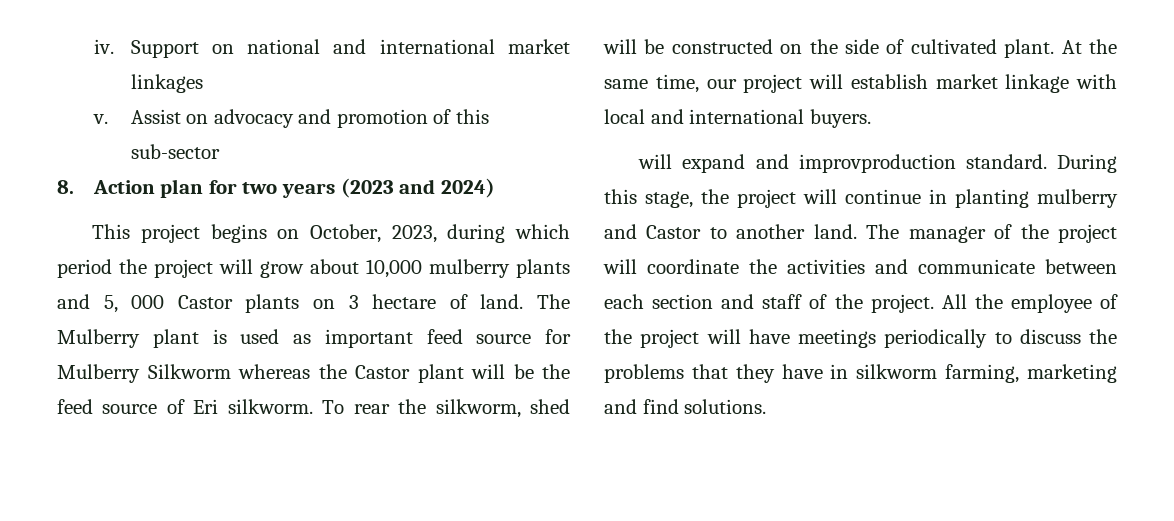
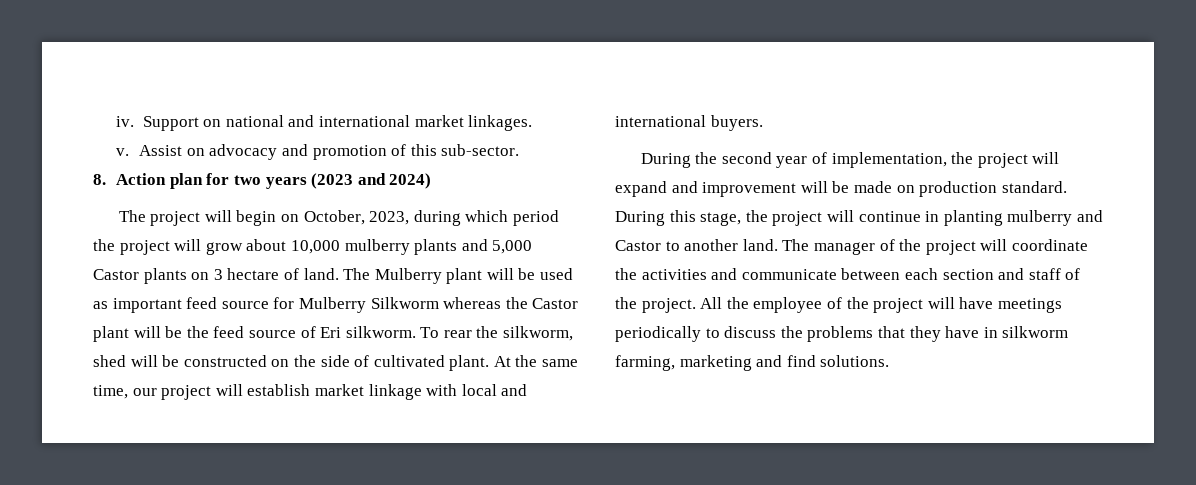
- Support on national and international market linkages
+ Support on national and international market linkages.
- Assist on advocacy and promotion of this sub-sector
+ Assist on advocacy and promotion of this sub-sector.
- This project begins on October, 2023, during which period the project will grow about 10,000 mulberry plants and 5, 000 Castor plants on 3 hectare of land.
+ The project will begin on October, 2023, during which period the project will grow about 10,000 mulberry plants and 5,000 Castor plants on 3 hectare of land.
- The Mulberry plant is used as important feed source for Mulberry Silkworm whereas the Castor plant will be the feed source of Eri silkworm.
+ The Mulberry plant will be used as important feed source for Mulberry Silkworm whereas the Castor plant will be the feed source of Eri silkworm.
- will expand and improvproduction standard.
+ During the second year of implementation, the project will expand and improvement will be made on production standard.

